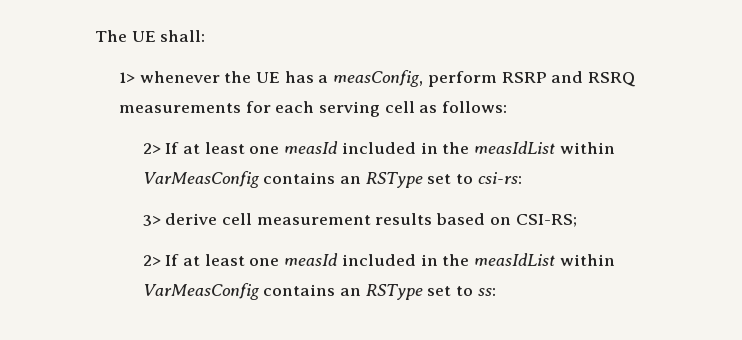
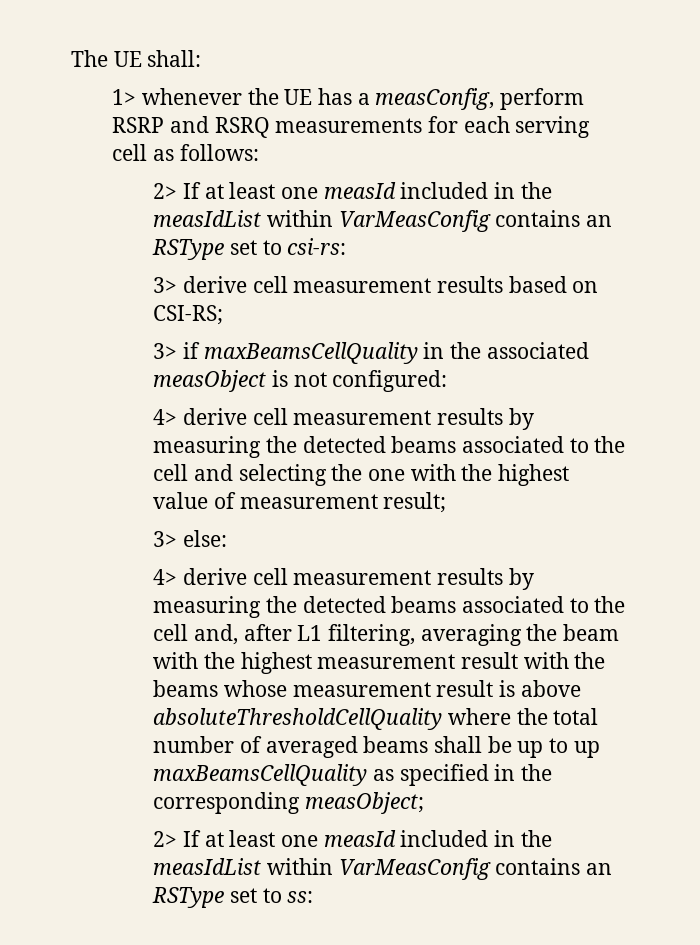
+ 3> if maxBeamsCellQuality in the associated measObject is not configured:
+ 4> derive cell measurement results by measuring the detected beams associated to the cell and selecting the one with the highest value of measurement result;
+ 3> else:
+ 4> derive cell measurement results by measuring the detected beams associated to the cell and, after L1 filtering, averaging the beam with the highest measurement result with the beams whose measurement result is above absoluteThresholdCellQuality where the total number of averaged beams shall be up to up maxBeamsCellQuality as specified in the corresponding measObject;

